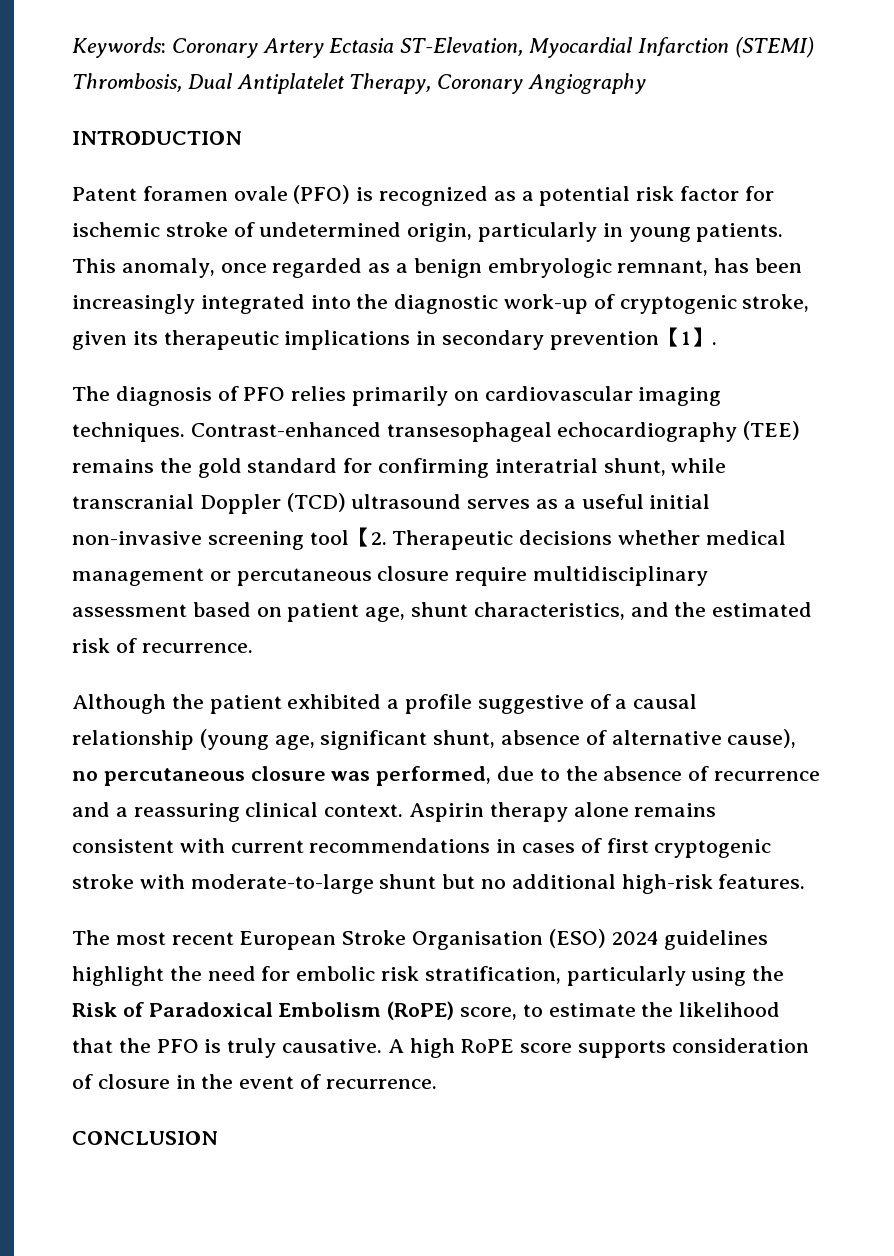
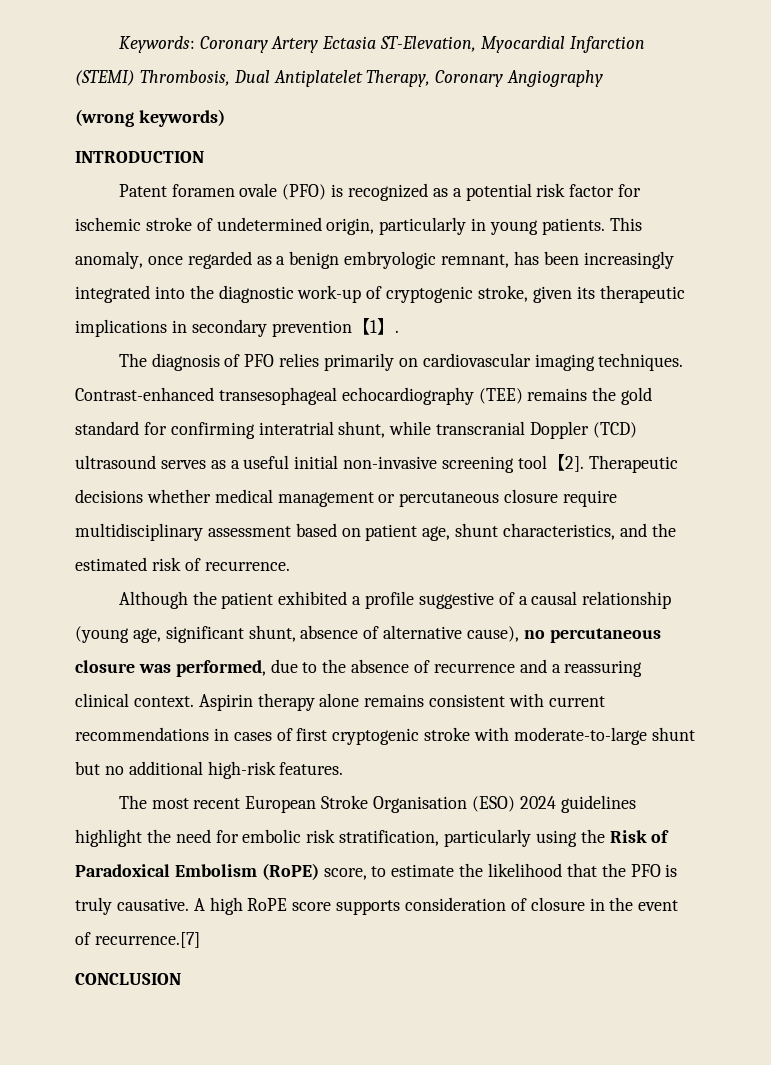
+ (wrong keywords)
- Contrast-enhanced transesophageal echocardiography (TEE) remains the gold standard for confirming interatrial shunt, while transcranial Doppler (TCD) ultrasound serves as a useful initial non-invasive screening tool【2. Therapeutic decisions whether medical management or percutaneous closure require multidisciplinary assessment based on patient age, shunt characteristics, and the estimated risk of recurrence.
+ Contrast-enhanced transesophageal echocardiography (TEE) remains the gold standard for confirming interatrial shunt, while transcranial Doppler (TCD) ultrasound serves as a useful initial non-invasive screening tool【2]. Therapeutic decisions whether medical management or percutaneous closure require multidisciplinary assessment based on patient age, shunt characteristics, and the estimated risk of recurrence.
- A high RoPE score supports consideration of closure in the event of recurrence.
+ A high RoPE score supports consideration of closure in the event of recurrence.[7]

